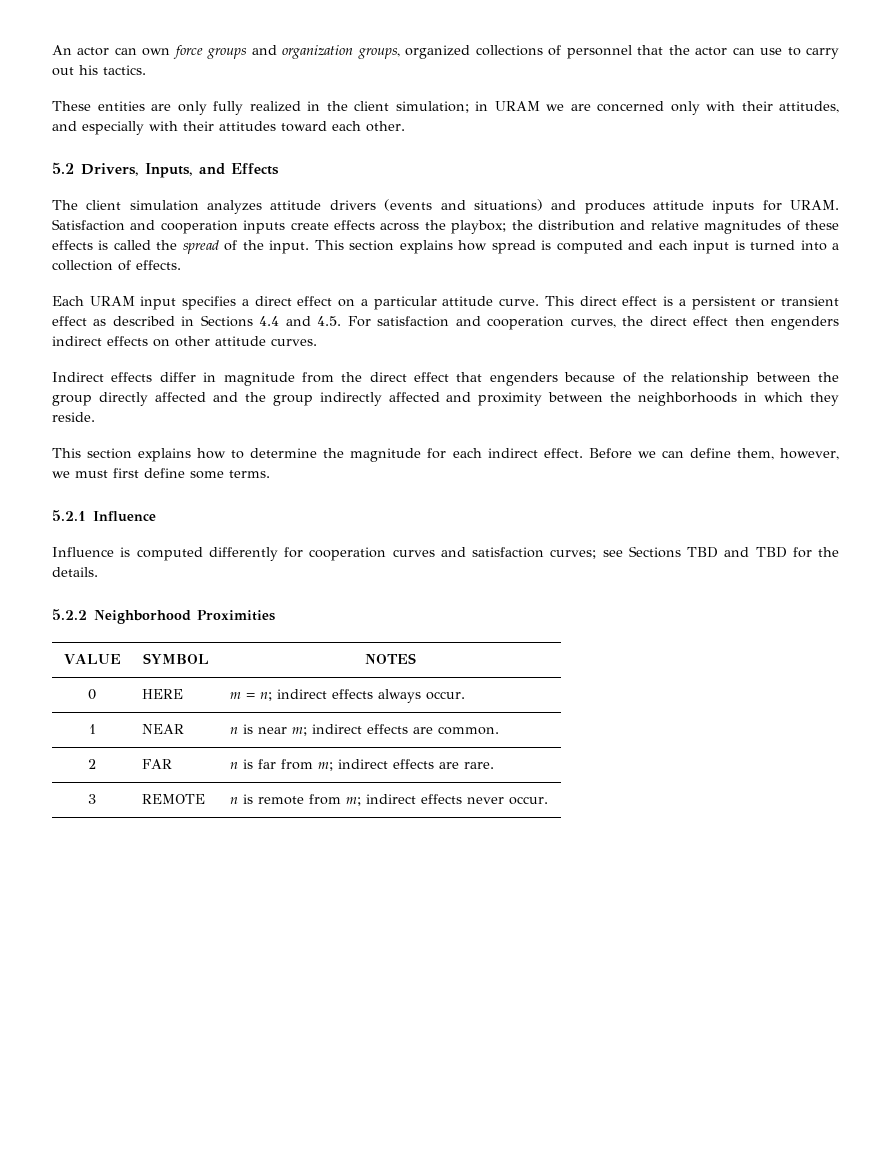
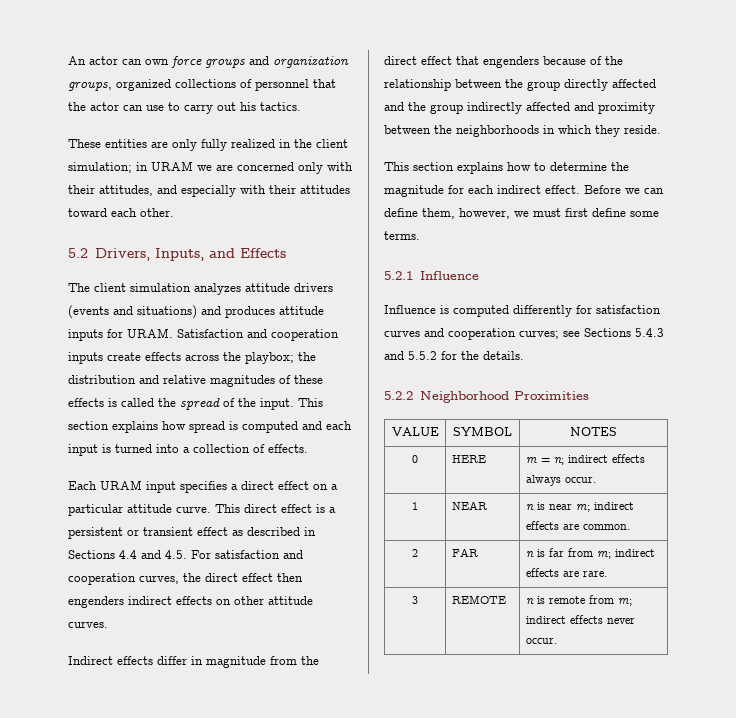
- Influence is computed differently for cooperation curves and satisfaction curves; see Sections TBD and TBD for the details.
+ Influence is computed differently for satisfaction curves and cooperation curves; see Sections 5.4.3 and 5.5.2 for the details.

